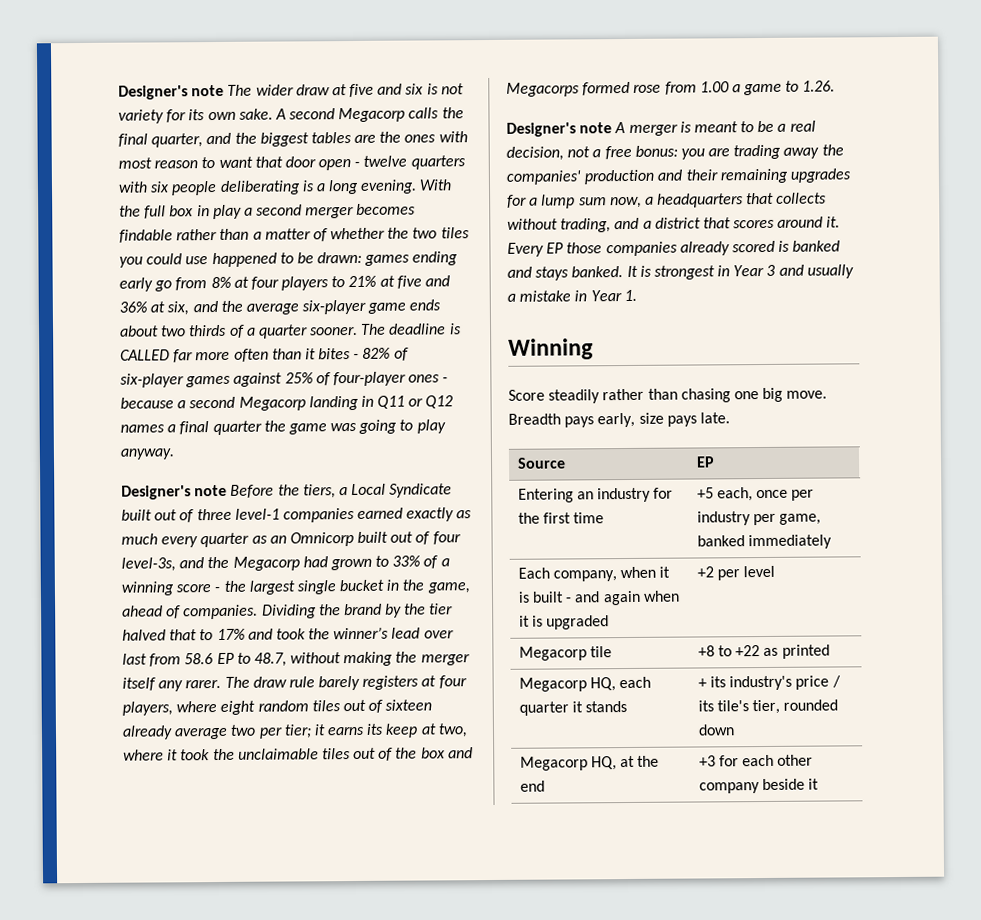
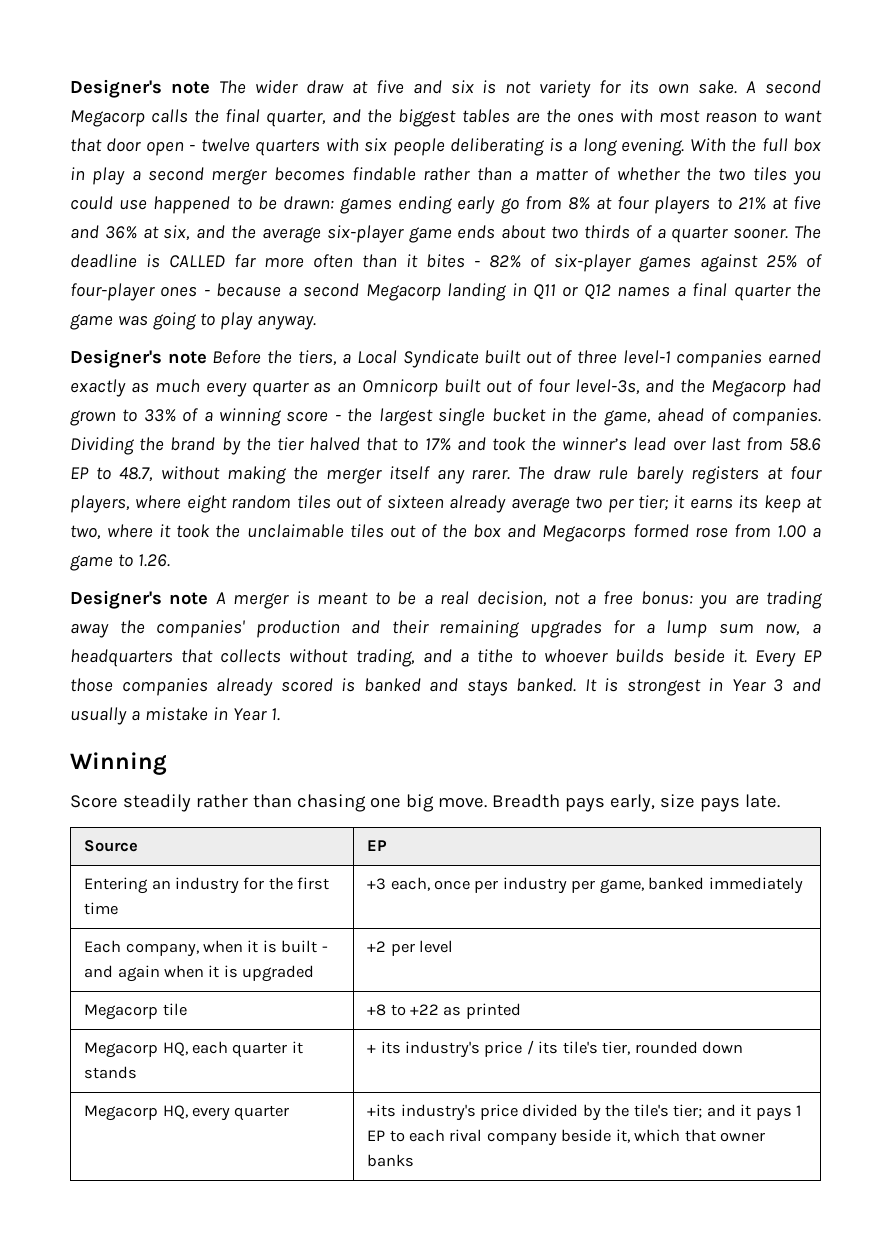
- Designer's note A merger is meant to be a real decision, not a free bonus: you are trading away the companies' production and their remaining upgrades for a lump sum now, a headquarters that collects without trading, and a district that scores around it.
+ Designer's note A merger is meant to be a real decision, not a free bonus: you are trading away the companies' production and their remaining upgrades for a lump sum now, a headquarters that collects without trading, and a tithe to whoever builds beside it.
- Entering an industry for the first time | +5 each, once per industry per game, banked immediately
+ Entering an industry for the first time | +3 each, once per industry per game, banked immediately
- Megacorp HQ, at the end | +3 for each other company beside it
+ Megacorp HQ, every quarter | +its industry's price divided by the tile's tier; and it pays 1 EP to each rival company beside it, which that owner banks

